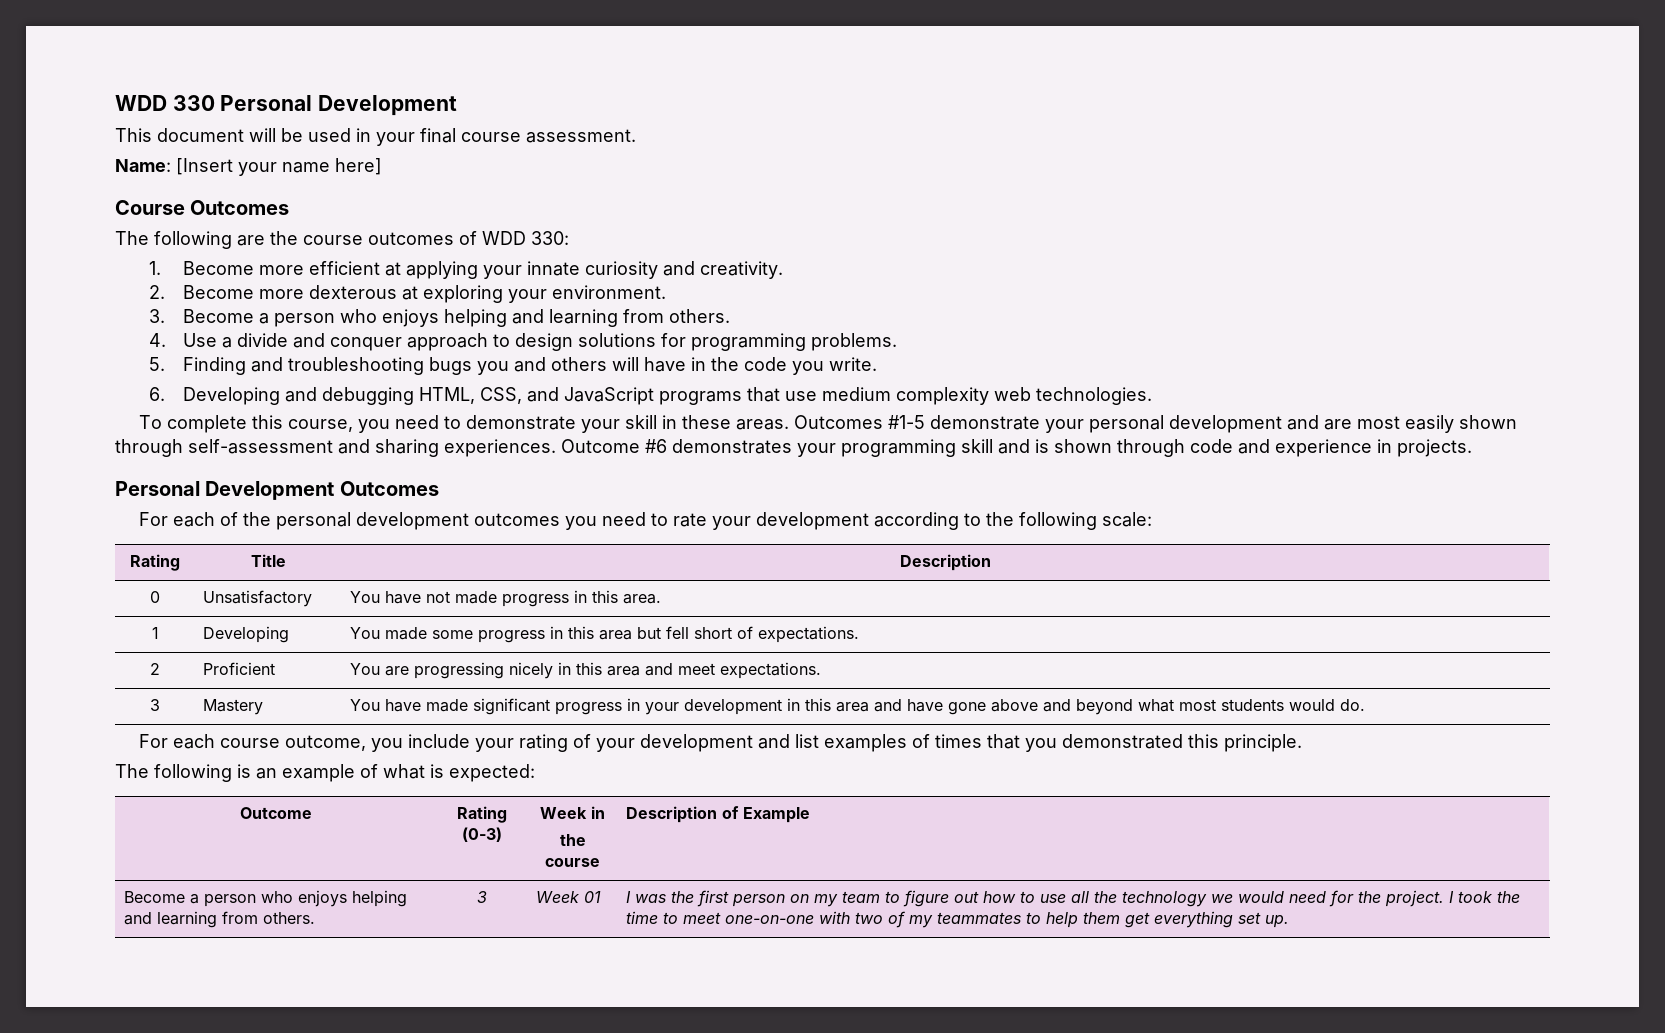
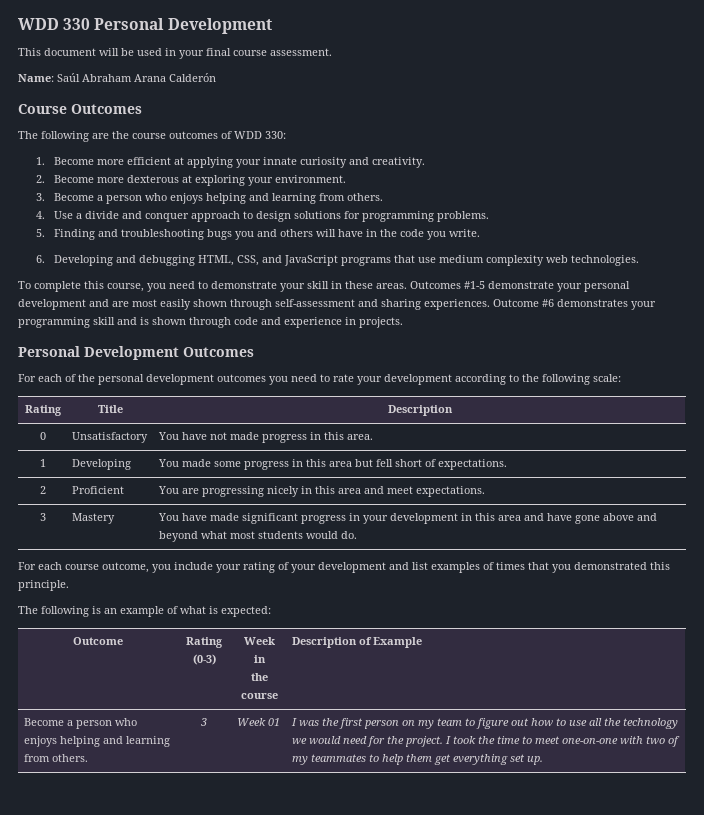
- Name: [Insert your name here]
+ Name: Saúl Abraham Arana Calderón

